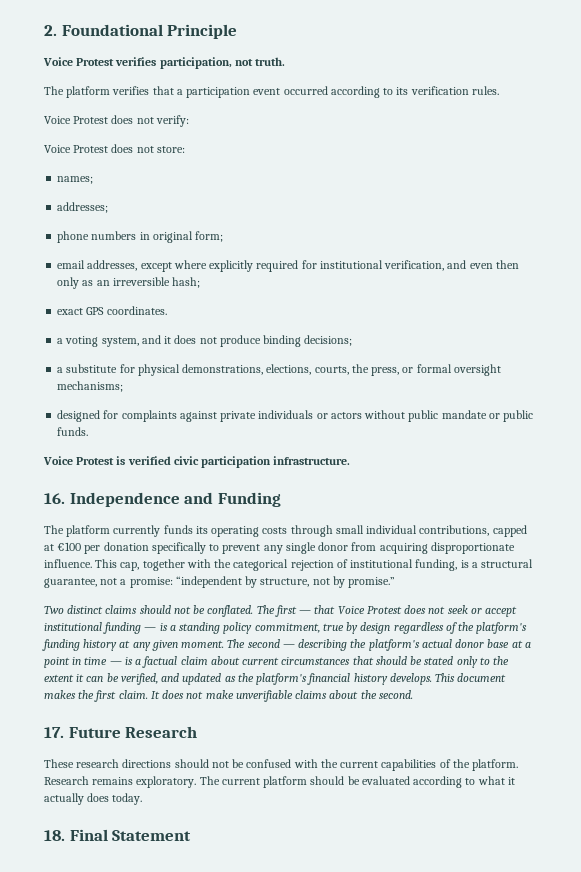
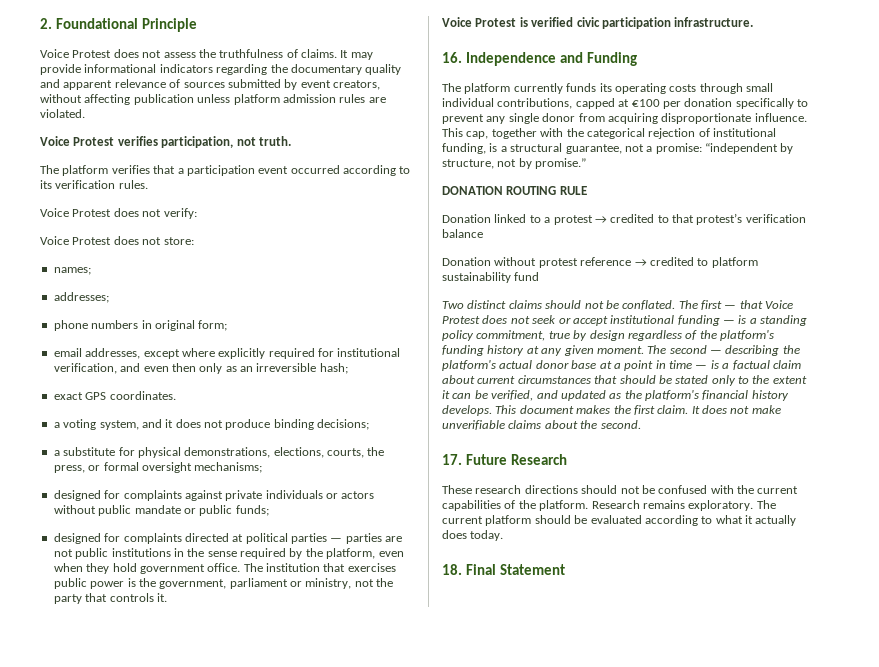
+ Voice Protest does not assess the truthfulness of claims. It may provide informational indicators regarding the documentary quality and apparent relevance of sources submitted by event creators, without affecting publication unless platform admission rules are violated.
- designed for complaints against private individuals or actors without public mandate or public funds.
+ designed for complaints against private individuals or actors without public mandate or public funds;
+ designed for complaints directed at political parties — parties are not public institutions in the sense required by the platform, even when they hold government office. The institution that exercises public power is the government, parliament or ministry, not the party that controls it.
+ DONATION ROUTING RULE
+ Donation linked to a protest → credited to that protest’s verification balance
+ Donation without protest reference → credited to platform sustainability fund

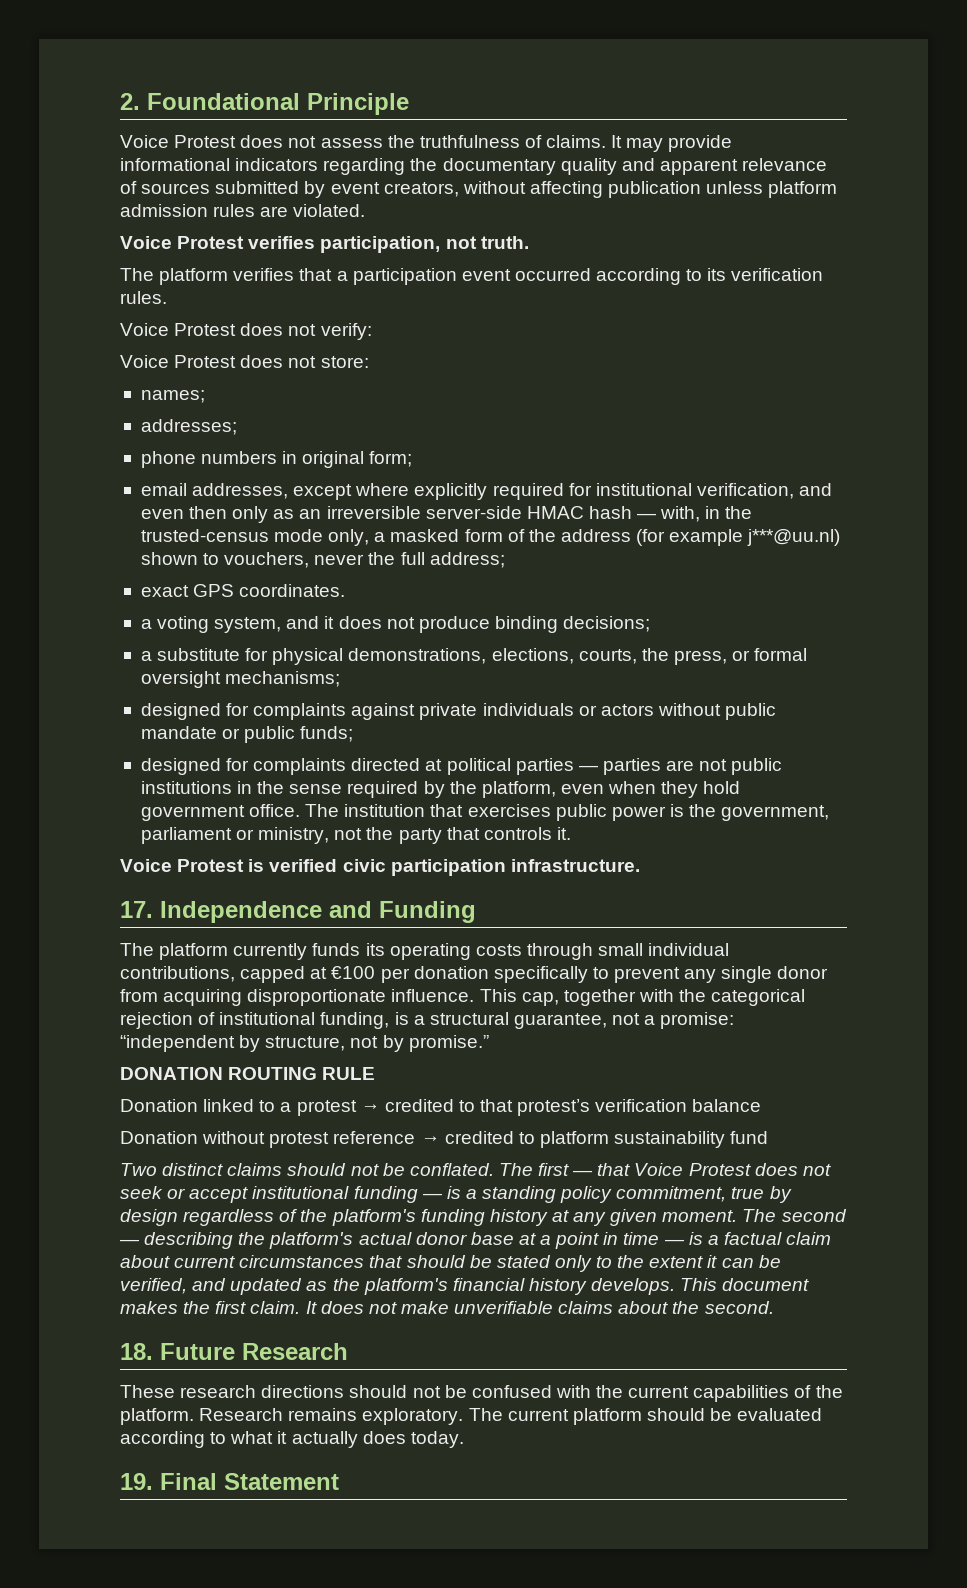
- email addresses, except where explicitly required for institutional verification, and even then only as an irreversible hash;
+ email addresses, except where explicitly required for institutional verification, and even then only as an irreversible server-side HMAC hash — with, in the trusted-census mode only, a masked form of the address (for example j***@uu.nl) shown to vouchers, never the full address;
- 16. Independence and Funding
+ 17. Independence and Funding
- 17. Future Research
+ 18. Future Research
- 18. Final Statement
+ 19. Final Statement

